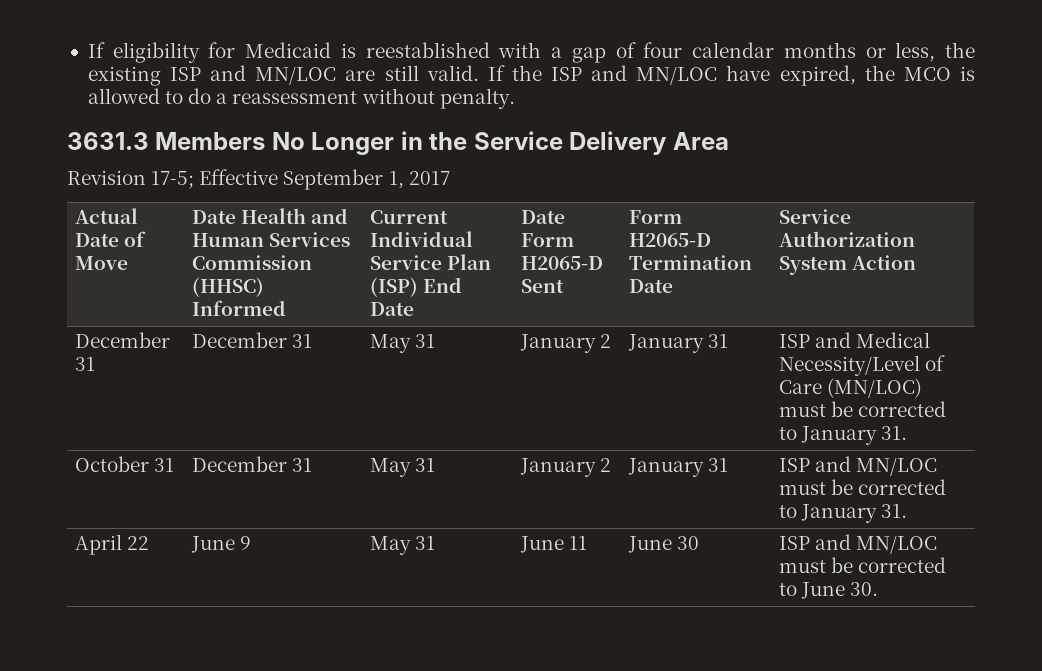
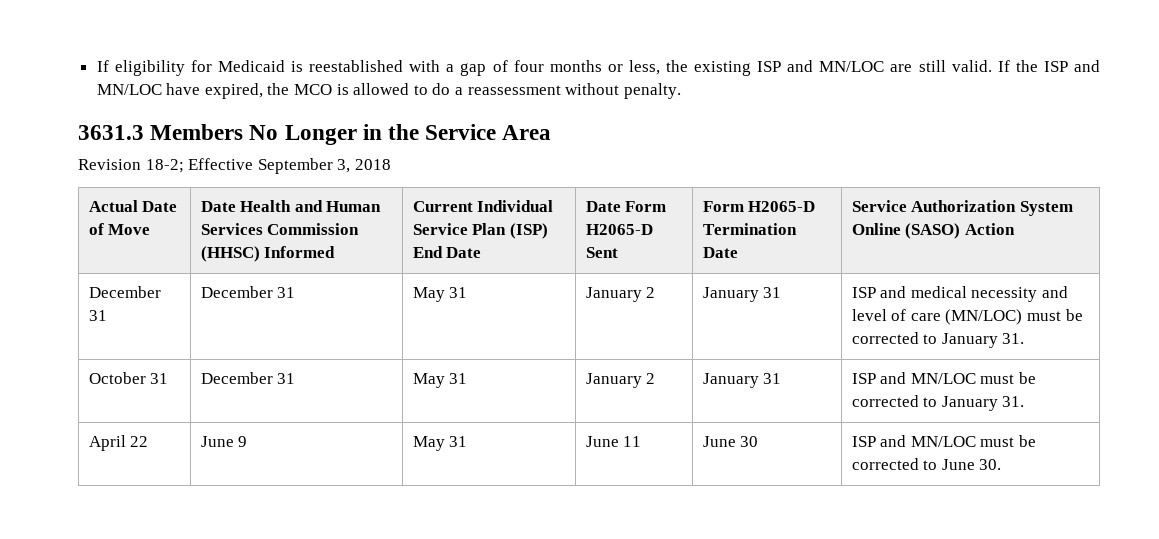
- If eligibility for Medicaid is reestablished with a gap of four calendar months or less, the existing ISP and MN/LOC are still valid.
+ If eligibility for Medicaid is reestablished with a gap of four months or less, the existing ISP and MN/LOC are still valid.
- 3631.3 Members No Longer in the Service Delivery Area
+ 3631.3 Members No Longer in the Service Area
- Revision 17-5; Effective September 1, 2017
+ Revision 18-2; Effective September 3, 2018
- Actual Date of Move | Date Health and Human Services Commission (HHSC) Informed | Current Individual Service Plan (ISP) End Date | Date Form H2065-D Sent | Form H2065-D Termination Date | Service Authorization System Action
+ Actual Date of Move | Date Health and Human Services Commission (HHSC) Informed | Current Individual Service Plan (ISP) End Date | Date Form H2065-D Sent | Form H2065-D Termination Date | Service Authorization System Online (SASO) Action
- December 31 | December 31 | May 31 | January 2 | January 31 | ISP and Medical Necessity/Level of Care (MN/LOC) must be corrected to January 31.
+ December 31 | December 31 | May 31 | January 2 | January 31 | ISP and medical necessity and level of care (MN/LOC) must be corrected to January 31.

